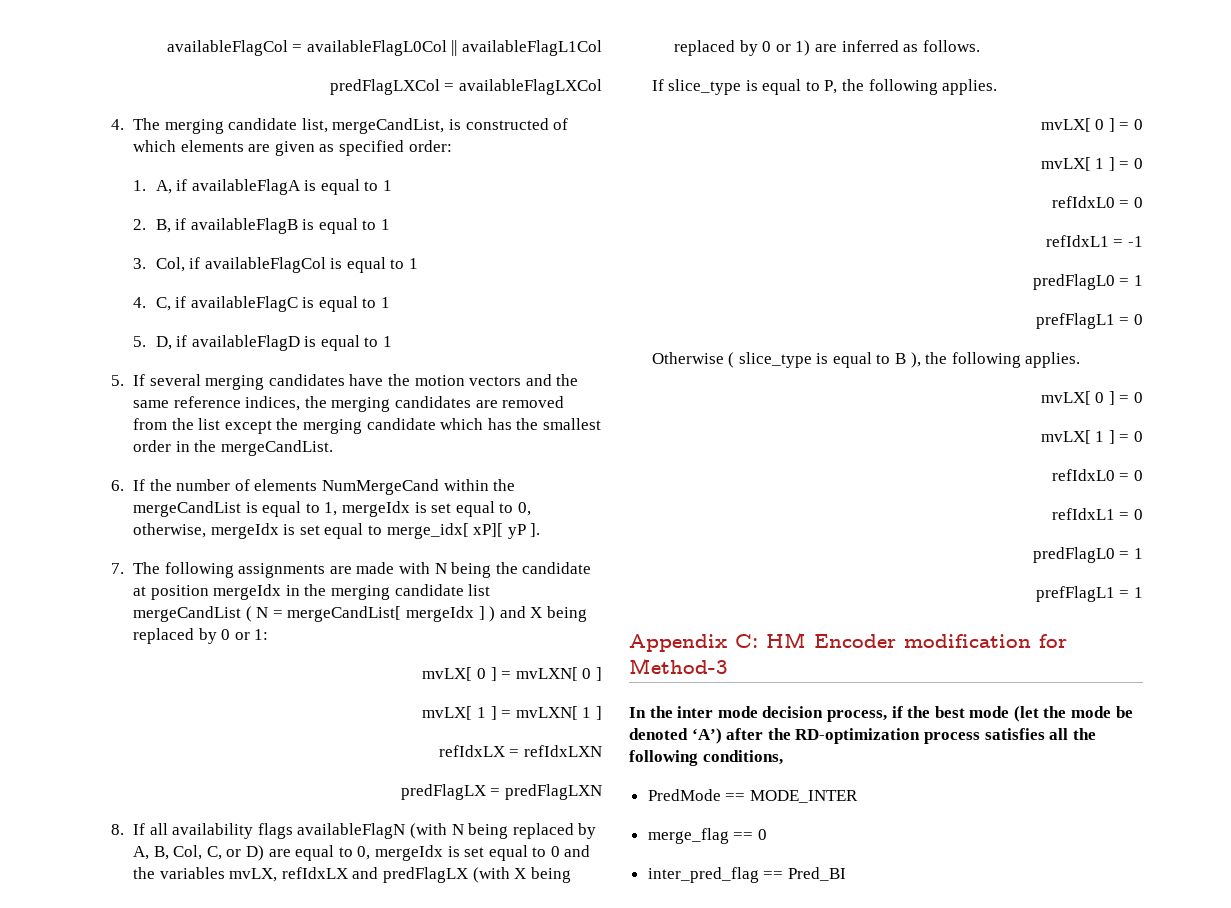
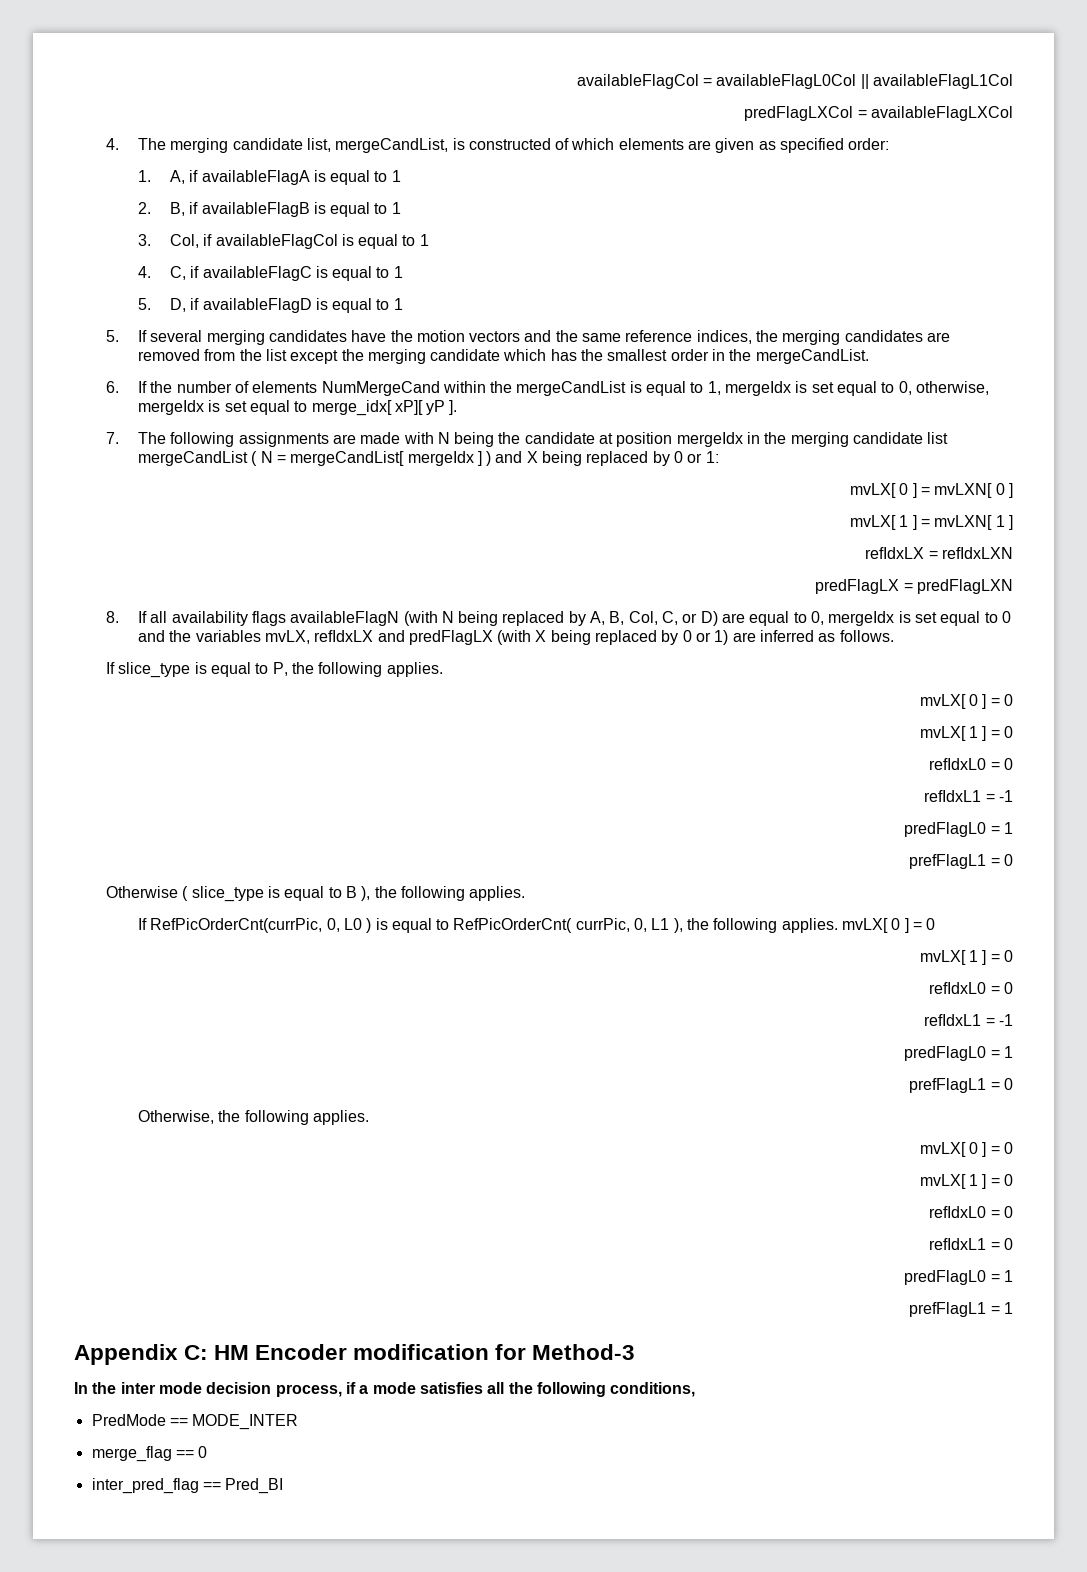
+ If RefPicOrderCnt(currPic, 0, L0 ) is equal to RefPicOrderCnt( currPic, 0, L1 ), the following applies. mvLX[ 0 ] = 0
+ mvLX[ 1 ] = 0
+ refIdxL0 = 0
+ refIdxL1 = -1
+ predFlagL0 = 1
+ prefFlagL1 = 0
+ Otherwise, the following applies.
- In the inter mode decision process, if the best mode (let the mode be denoted ‘A’) after the RD-optimization process satisfies all the following conditions,
+ In the inter mode decision process, if a mode satisfies all the following conditions,

